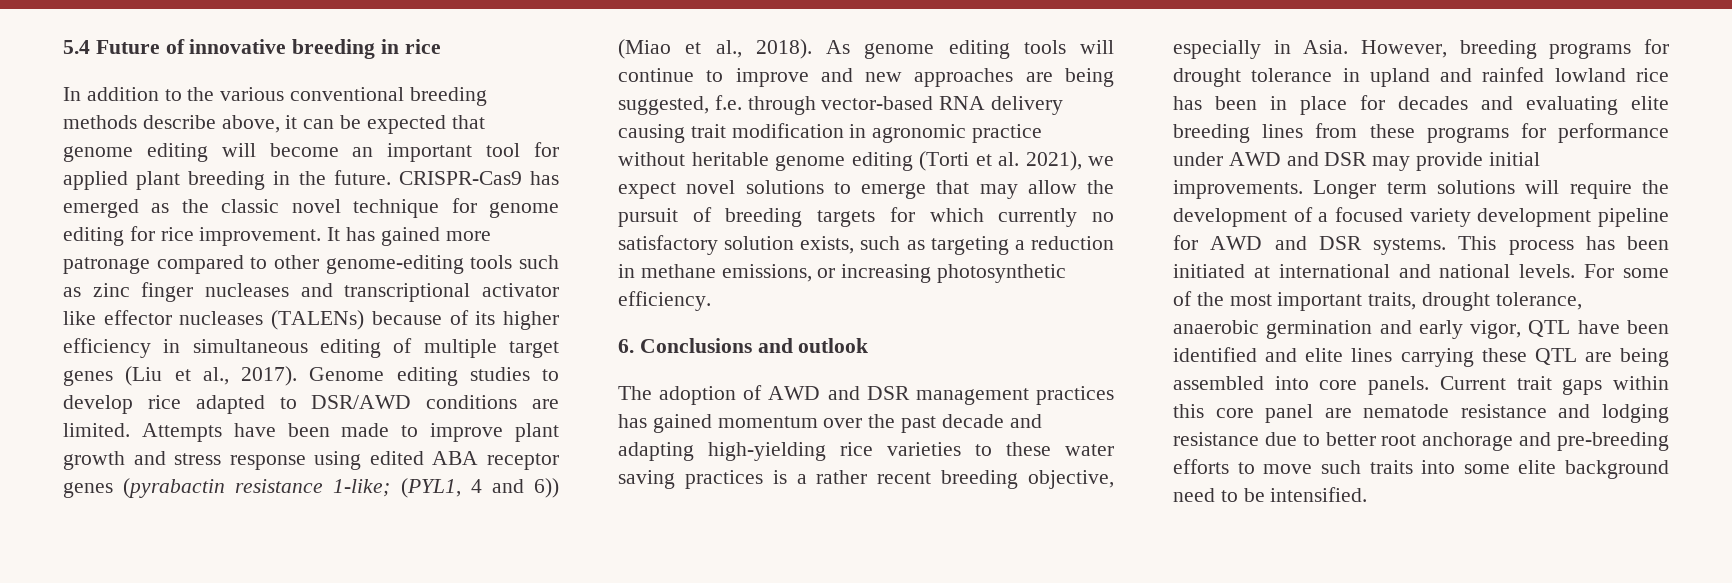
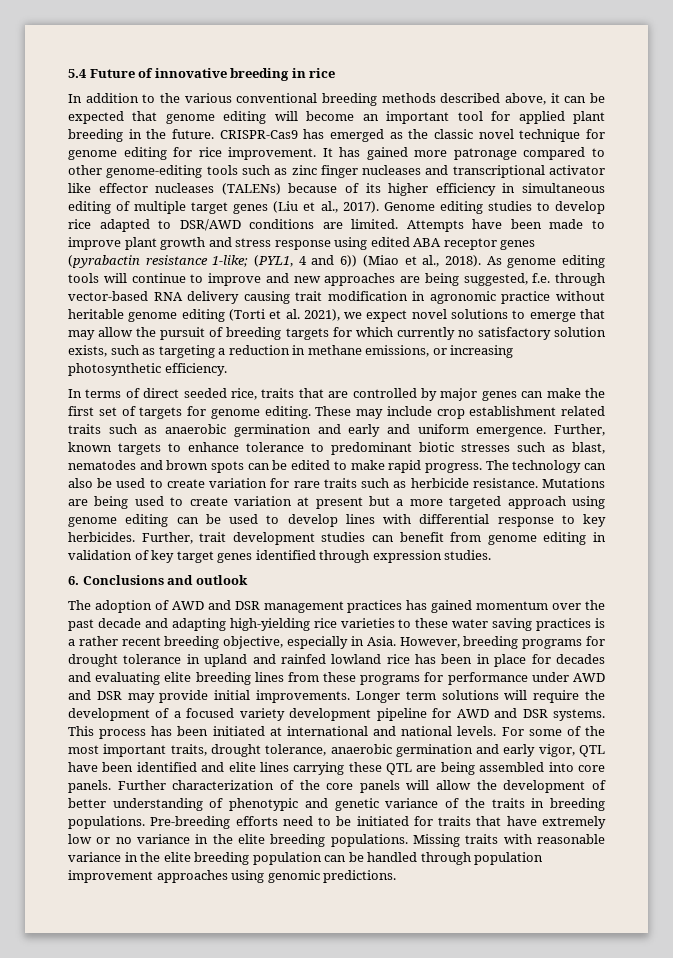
- In addition to the various conventional breeding methods describe above, it can be expected that genome editing will become an important tool for applied plant breeding in the future.
+ In addition to the various conventional breeding methods described above, it can be expected that genome editing will become an important tool for applied plant breeding in the future.
+ In terms of direct seeded rice, traits that are controlled by major genes can make the first set of targets for genome editing. These may include crop establishment related traits such as anaerobic germination and early and uniform emergence. Further, known targets to enhance tolerance to predominant biotic stresses such as blast, nematodes and brown spots can be edited to make rapid progress. The technology can also be used to create variation for rare traits such as herbicide resistance. Mutations are being used to create variation at present but a more targeted approach using genome editing can be used to develop lines with differential response to key herbicides. Further, trait development studies can benefit from genome editing in validation of key target genes identified through expression studies.
- Current trait gaps within this core panel are nematode resistance and lodging resistance due to better root anchorage and pre-breeding efforts to move such traits into some elite background need to be intensified.
+ Further characterization of the core panels will allow the development of better understanding of phenotypic and genetic variance of the traits in breeding populations. Pre-breeding efforts need to be initiated for traits that have extremely low or no variance in the elite breeding populations. Missing traits with reasonable variance in the elite breeding population can be handled through population improvement approaches using genomic predictions.

